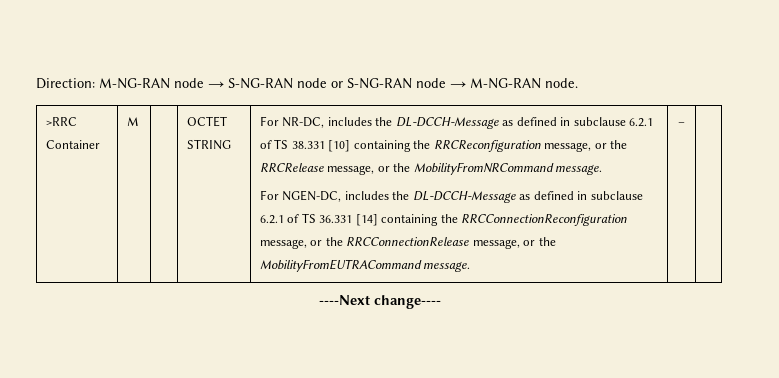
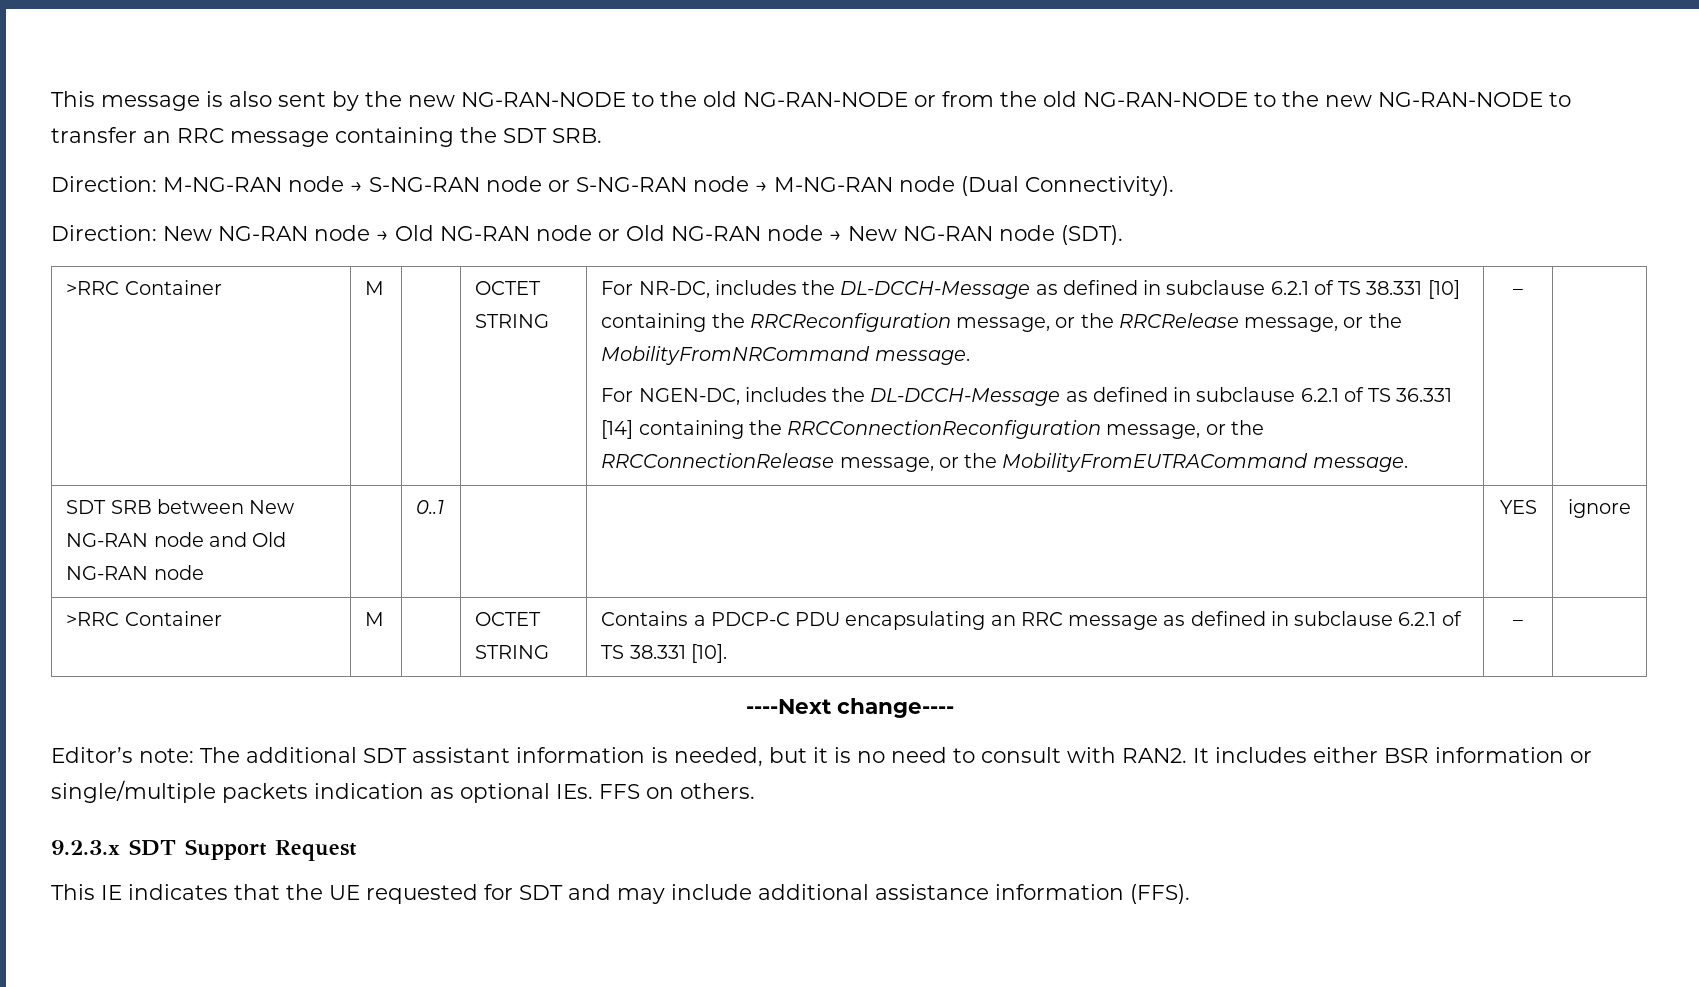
+ This message is also sent by the new NG-RAN-NODE to the old NG-RAN-NODE or from the old NG-RAN-NODE to the new NG-RAN-NODE to transfer an RRC message containing the SDT SRB.
- Direction: M-NG-RAN node → S-NG-RAN node or S-NG-RAN node → M-NG-RAN node.
+ Direction: M-NG-RAN node → S-NG-RAN node or S-NG-RAN node → M-NG-RAN node (Dual Connectivity).
+ Direction: New NG-RAN node → Old NG-RAN node or Old NG-RAN node → New NG-RAN node (SDT).
+ SDT SRB between New NG-RAN node and Old NG-RAN node | | 0..1 | | | YES | ignore
+ >RRC Container | M | | OCTET STRING | Contains a PDCP-C PDU encapsulating an RRC message as defined in subclause 6.2.1 of TS 38.331 [10]. | – |
  ----Next change----
+ Editor’s note: The additional SDT assistant information is needed, but it is no need to consult with RAN2. It includes either BSR information or single/multiple packets indication as optional IEs. FFS on others.
+ 9.2.3.x SDT Support Request
+ This IE indicates that the UE requested for SDT and may include additional assistance information (FFS).

